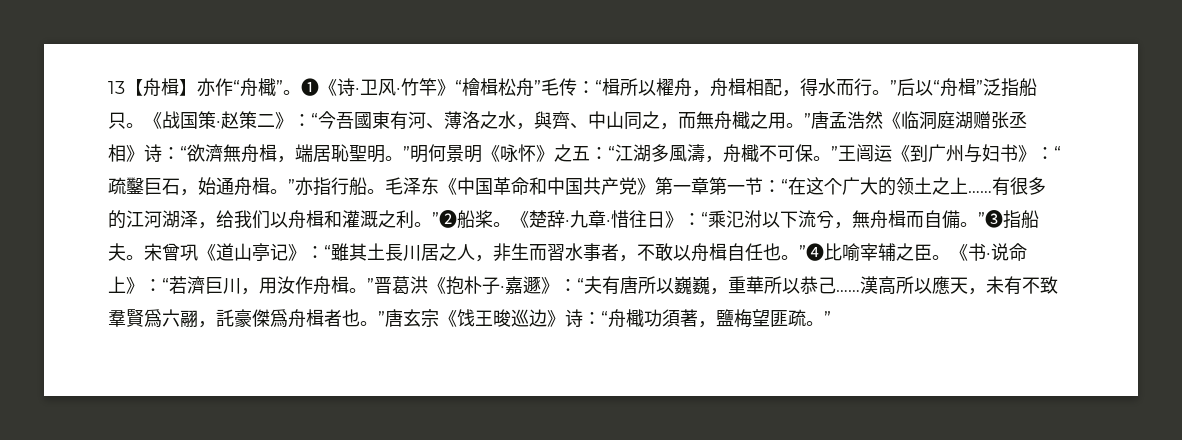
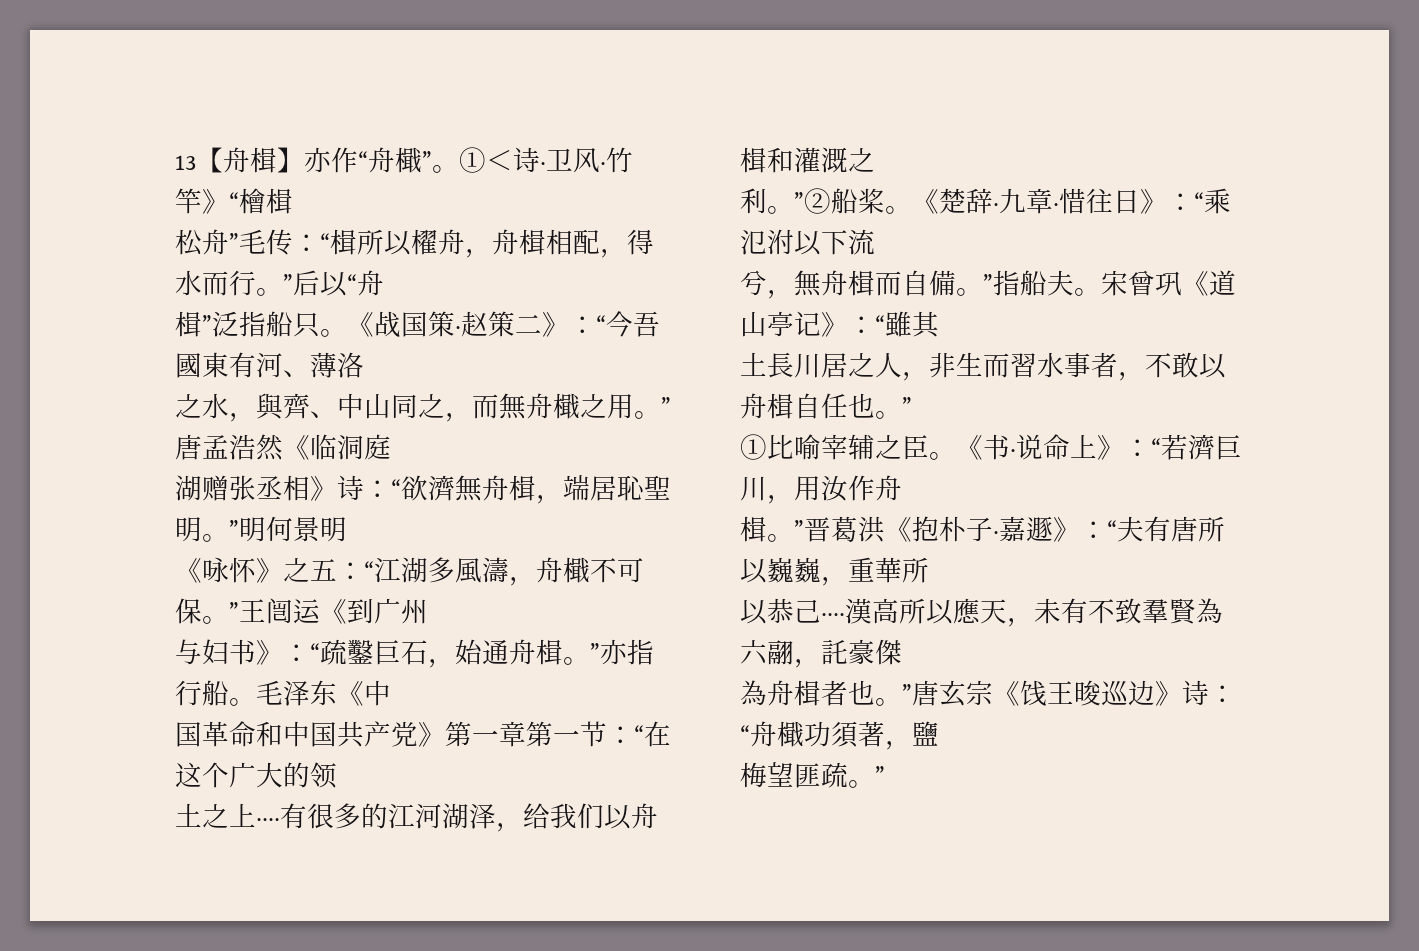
- ❶《诗·卫风·竹竿》“檜楫松舟”毛传：“楫所以櫂舟，舟楫相配，得水而行。”后以“舟楫”泛指船只。
+ ①＜诗·卫风·竹竿》“檜楫
+ 松舟”毛传：“楫所以櫂舟，舟楫相配，得水而行。”后以“舟
+ 楫”泛指船只。
- “今吾國東有河、薄洛之水，與齊、中山同之，而無舟檝之用。”唐孟浩然《临洞庭湖赠张丞相》诗：
+ “今吾國東有河、薄洛
+ 之水，與齊、中山同之，而無舟檝之用。”唐孟浩然《临洞庭
+ 湖赠张丞相》诗：
- “欲濟無舟楫，端居恥聖明。”明何景明《咏怀》之五：
+ “欲濟無舟楫，端居恥聖明。”明何景明
+ 《咏怀》之五：
- “江湖多風濤，舟檝不可保。”王闿运《到广州与妇书》：
+ “江湖多風濤，舟檝不可保。”王闿运《到广州
+ 与妇书》：
- 毛泽东《中国革命和中国共产党》第一章第一节：“在这个广大的领土之上……有很多的江河湖泽，给我们以舟楫和灌溉之利。”❷船桨。
+ 毛泽东《中
+ 国革命和中国共产党》第一章第一节：“在这个广大的领
+ 土之上····有很多的江河湖泽，给我们以舟楫和灌溉之
+ 利。”②船桨。
- 《楚辞·九章·惜往日》：“乘氾泭以下流兮，無舟楫而自備。”❸指船夫。
+ 《楚辞·九章·惜往日》：“乘氾泭以下流
+ 兮，無舟楫而自備。”指船夫。
- 宋曾巩《道山亭记》：“雖其土長川居之人，非生而習水事者，不敢以舟楫自任也。”❹比喻宰辅之臣。
+ 宋曾巩《道山亭记》：“雖其
+ 土長川居之人，非生而習水事者，不敢以舟楫自任也。”
+ ①比喻宰辅之臣。
- 《书·说命上》：“若濟巨川，用汝作舟楫。”晋葛洪《抱朴子·嘉遯》：“夫有唐所以巍巍，重華所以恭己……漢高所以應天，未有不致羣賢爲六翮，託豪傑爲舟楫者也。”唐玄宗《饯王晙巡边》诗：“舟檝功須著，鹽梅望匪疏。”
+ 《书·说命上》：“若濟巨川，用汝作舟
+ 楫。”晋葛洪《抱朴子·嘉遯》：“夫有唐所以巍巍，重華所
+ 以恭己····漢高所以應天，未有不致羣賢為六翮，託豪傑
+ 為舟楫者也。”唐玄宗《饯王晙巡边》诗：“舟檝功須著，鹽
+ 梅望匪疏。”

